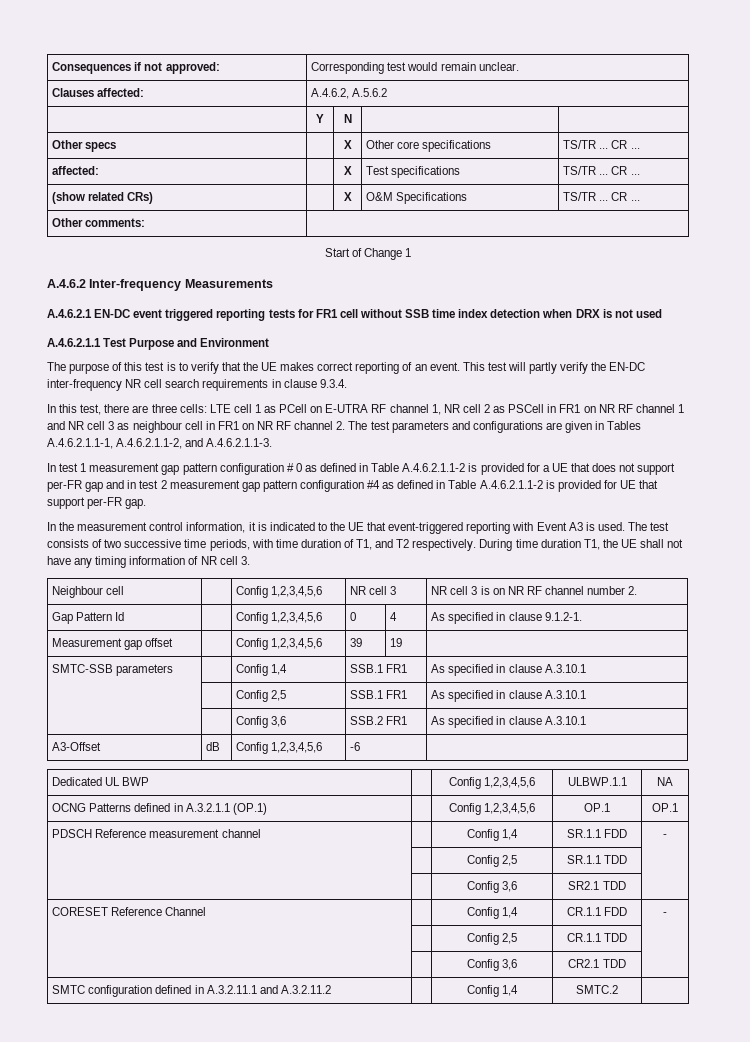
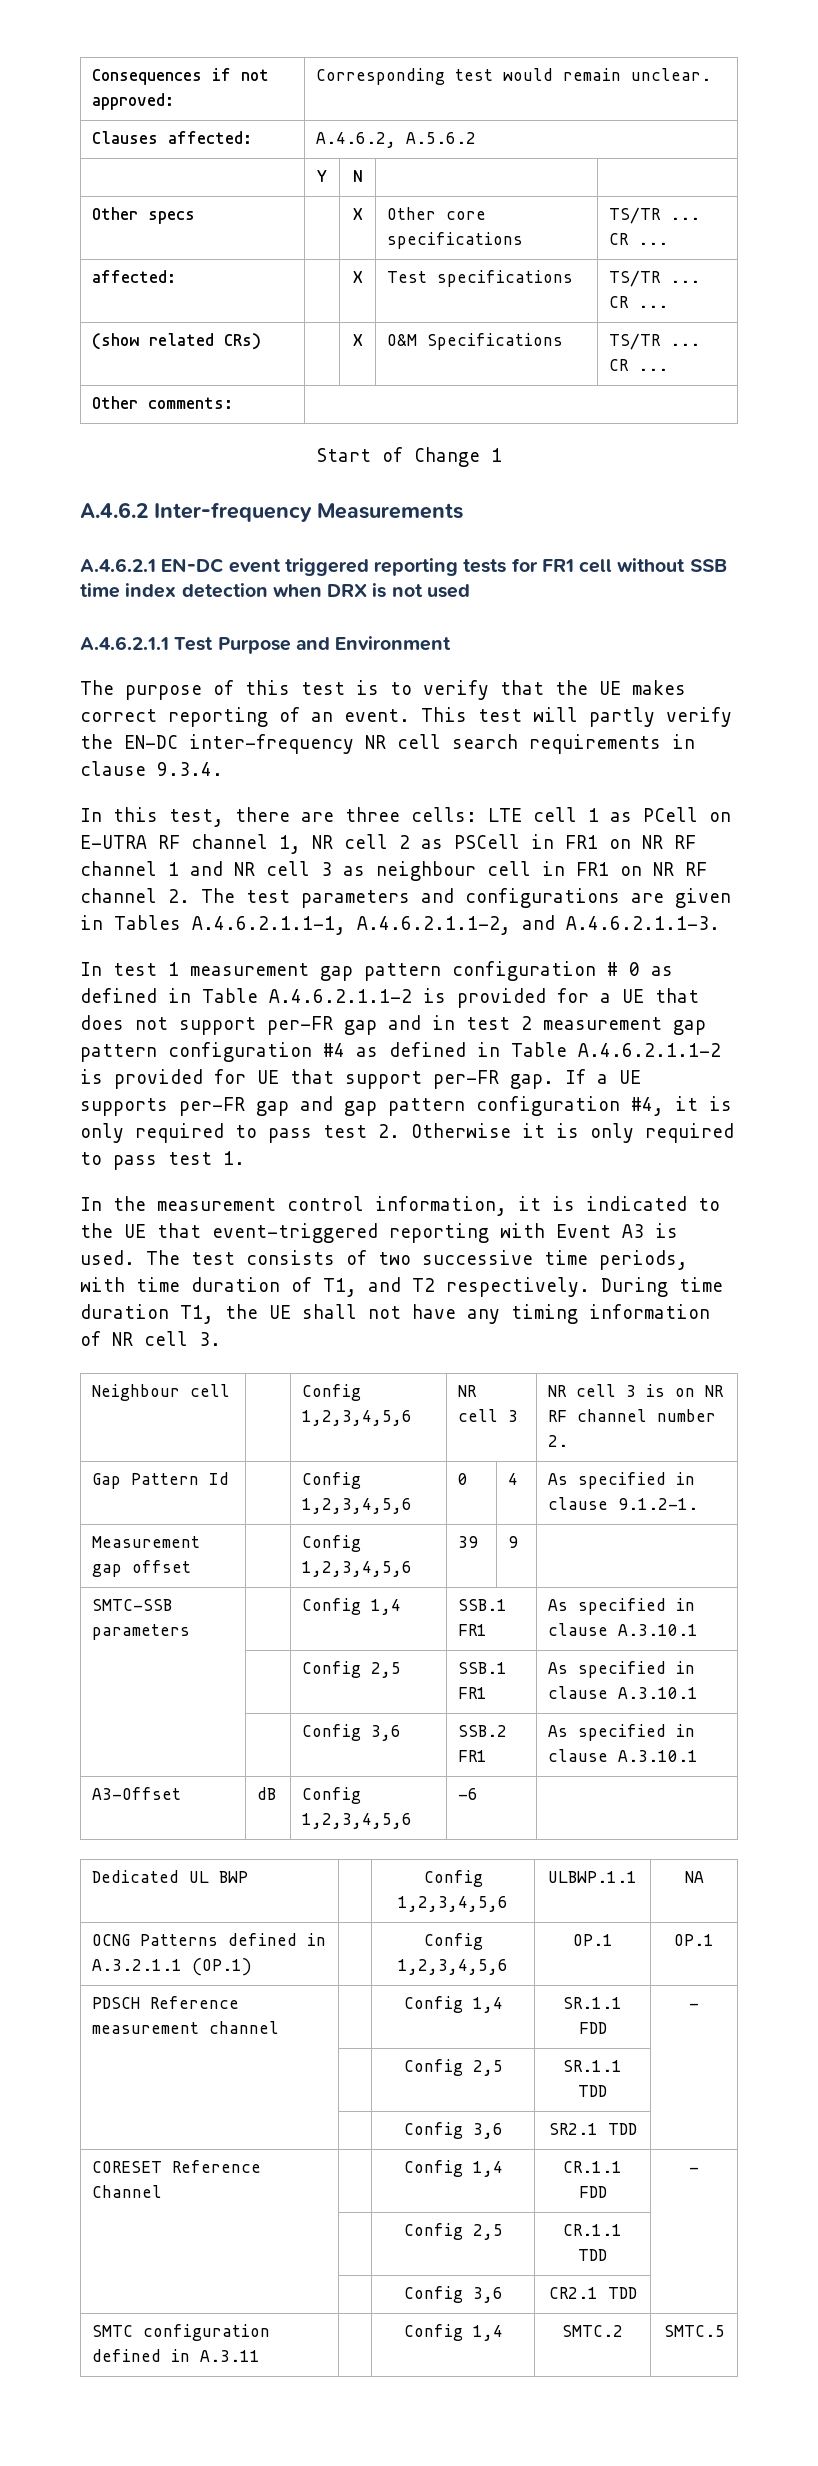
+ If a UE supports per-FR gap and gap pattern configuration #4, it is only required to pass test 2. Otherwise it is only required to pass test 1.
- Measurement gap offset | | Config 1,2,3,4,5,6 | 39 | 19 |
+ Measurement gap offset | | Config 1,2,3,4,5,6 | 39 | 9 |
- SMTC configuration defined in A.3.2.11.1 and A.3.2.11.2 | | Config 1,4 | SMTC.2 |
+ SMTC configuration defined in A.3.11 | | Config 1,4 | SMTC.2 | SMTC.5

